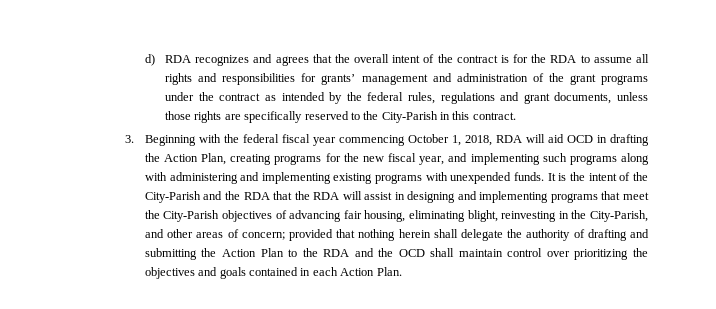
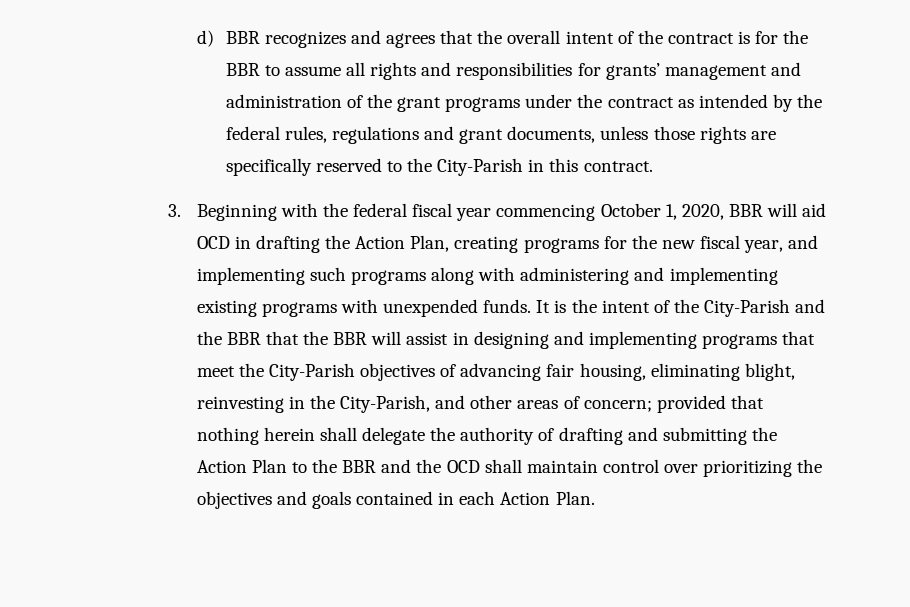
- d) RDA recognizes and agrees that the overall intent of the contract is for the RDA to assume all rights and responsibilities for grants’ management and administration of the grant programs under the contract as intended by the federal rules, regulations and grant documents, unless those rights are specifically reserved to the City-Parish in this contract.
+ d) BBR recognizes and agrees that the overall intent of the contract is for the BBR to assume all rights and responsibilities for grants’ management and administration of the grant programs under the contract as intended by the federal rules, regulations and grant documents, unless those rights are specifically reserved to the City-Parish in this contract.
- 3. Beginning with the federal fiscal year commencing October 1, 2018, RDA will aid OCD in drafting the Action Plan, creating programs for the new fiscal year, and implementing such programs along with administering and implementing existing programs with unexpended funds.
+ 3. Beginning with the federal fiscal year commencing October 1, 2020, BBR will aid OCD in drafting the Action Plan, creating programs for the new fiscal year, and implementing such programs along with administering and implementing existing programs with unexpended funds.
- It is the intent of the City-Parish and the RDA that the RDA will assist in designing and implementing programs that meet the City-Parish objectives of advancing fair housing, eliminating blight, reinvesting in the City-Parish, and other areas of concern;
+ It is the intent of the City-Parish and the BBR that the BBR will assist in designing and implementing programs that meet the City-Parish objectives of advancing fair housing, eliminating blight, reinvesting in the City-Parish, and other areas of concern;
- provided that nothing herein shall delegate the authority of drafting and submitting the Action Plan to the RDA and the OCD shall maintain control over prioritizing the objectives and goals contained in each Action Plan.
+ provided that nothing herein shall delegate the authority of drafting and submitting the Action Plan to the BBR and the OCD shall maintain control over prioritizing the objectives and goals contained in each Action Plan.

